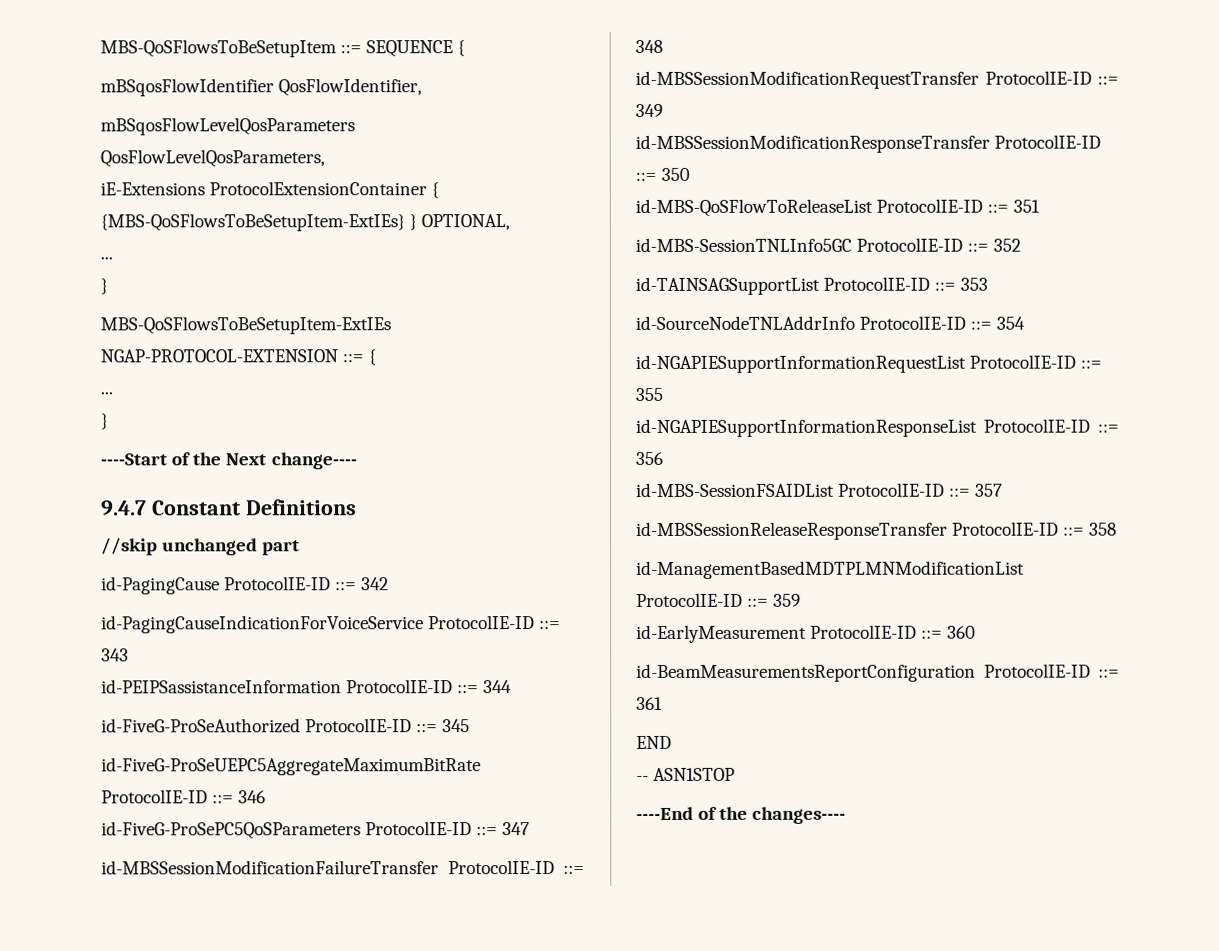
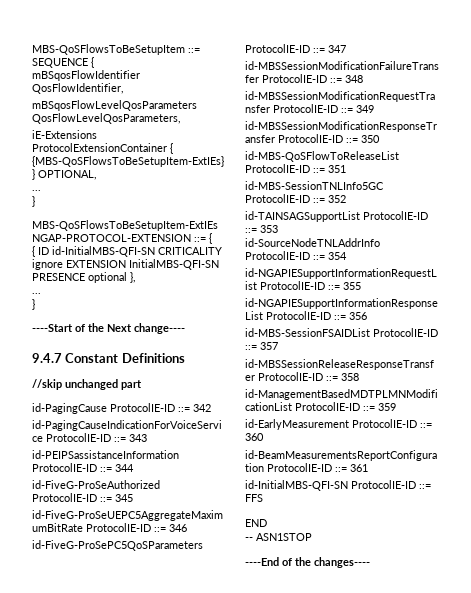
+ { ID id-InitialMBS-QFI-SN CRITICALITY ignore EXTENSION InitialMBS-QFI-SN PRESENCE optional },
+ id-InitialMBS-QFI-SN ProtocolIE-ID ::= FFS

